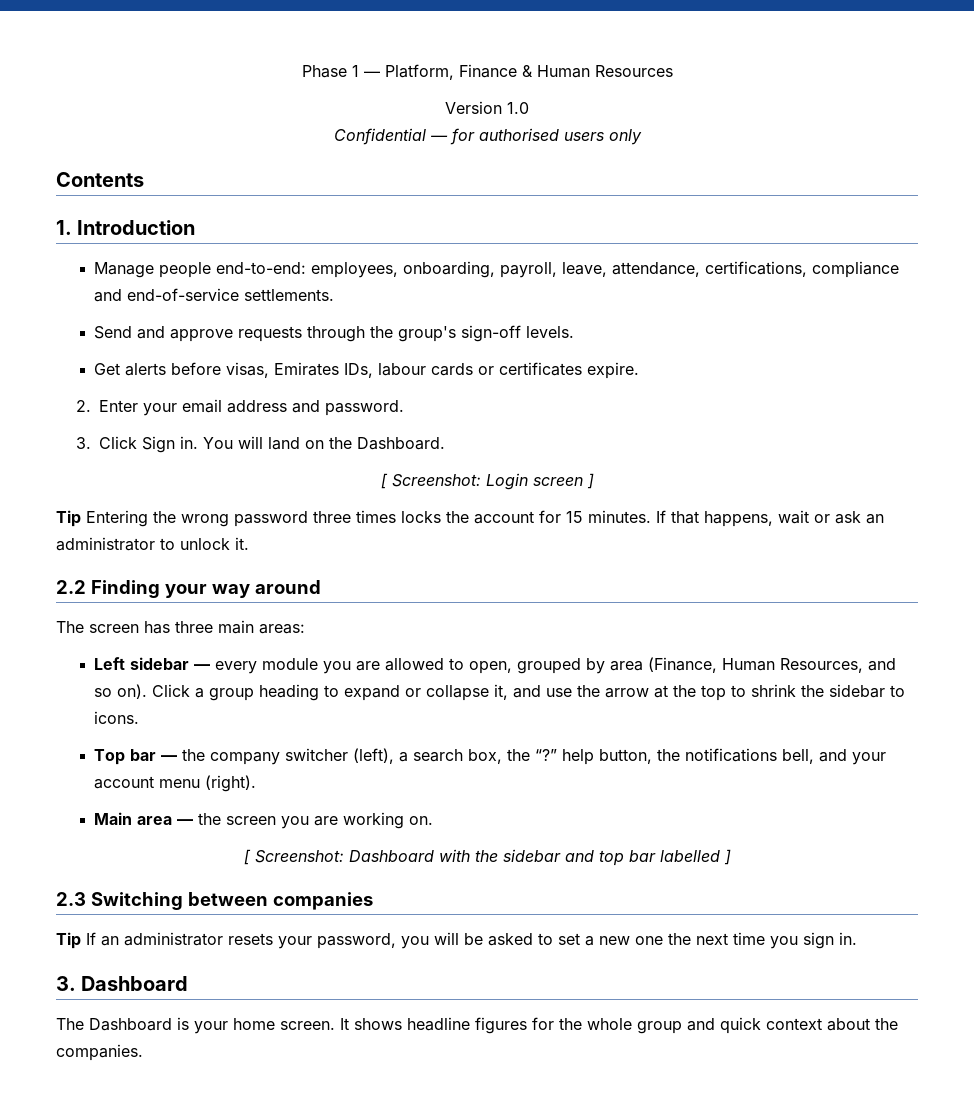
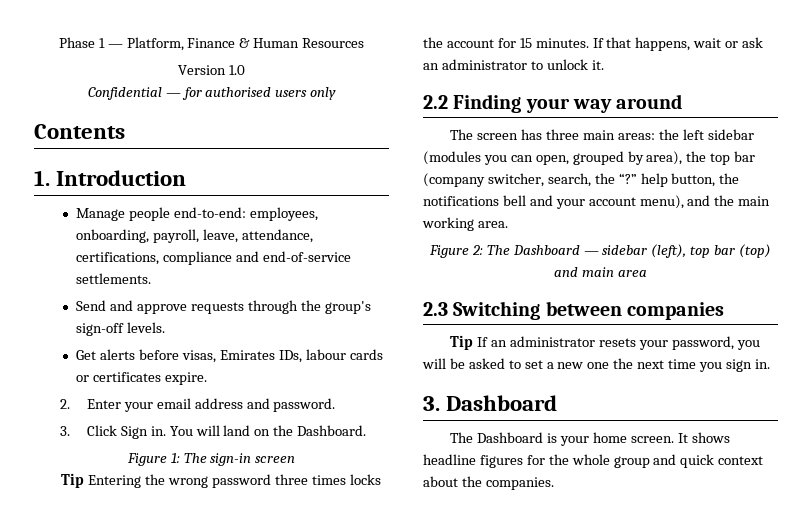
- [ Screenshot: Login screen ]
+ Figure 1: The sign-in screen
- The screen has three main areas:
- Left sidebar — every module you are allowed to open, grouped by area (Finance, Human Resources, and so on). Click a group heading to expand or collapse it, and use the arrow at the top to shrink the sidebar to icons.
- Top bar — the company switcher (left), a search box, the “?” help button, the notifications bell, and your account menu (right).
- Main area — the screen you are working on.
- [ Screenshot: Dashboard with the sidebar and top bar labelled ]
+ The screen has three main areas: the left sidebar (modules you can open, grouped by area), the top bar (company switcher, search, the “?” help button, the notifications bell and your account menu), and the main working area.
+ Figure 2: The Dashboard — sidebar (left), top bar (top) and main area

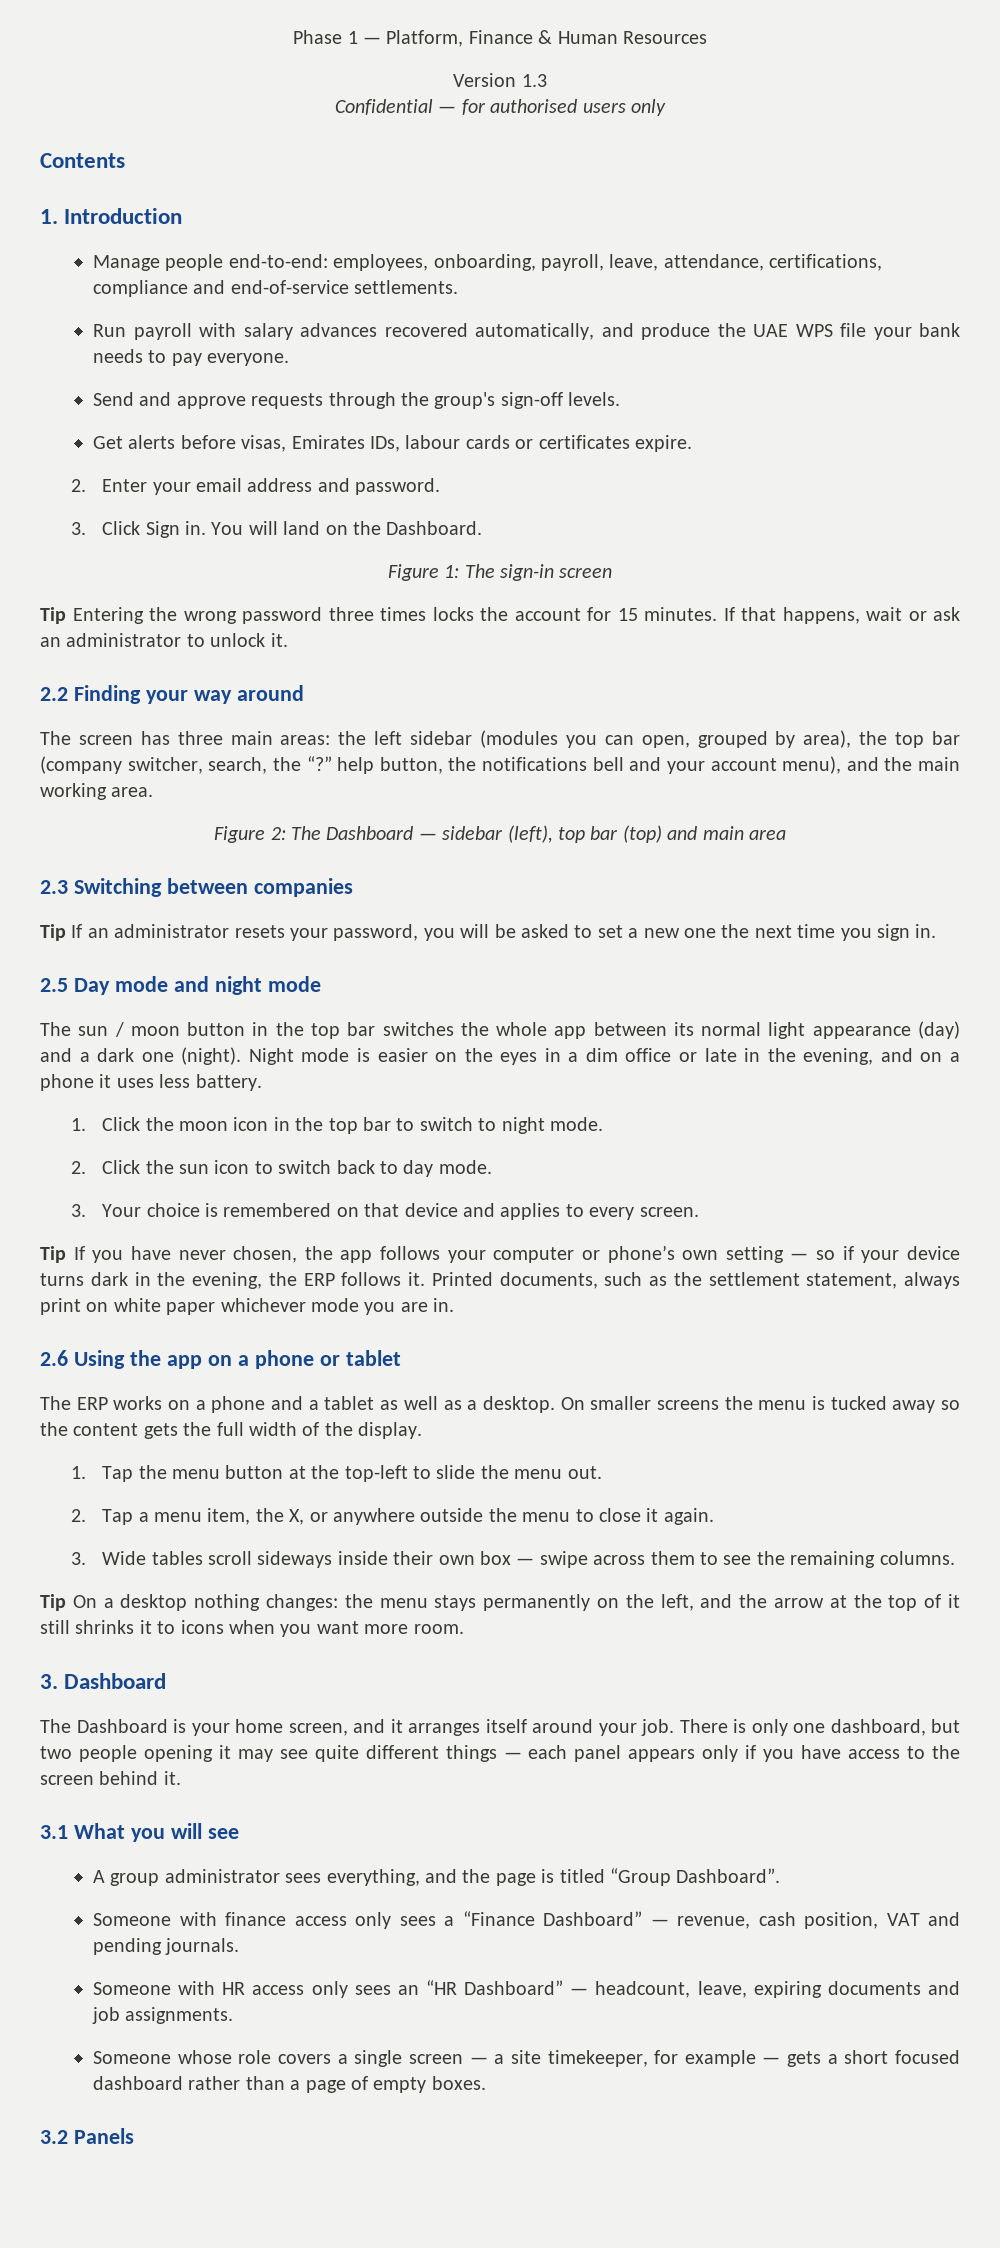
- Version 1.0
+ Version 1.3
+ Run payroll with salary advances recovered automatically, and produce the UAE WPS file your bank needs to pay everyone.
+ 2.5 Day mode and night mode
+ The sun / moon button in the top bar switches the whole app between its normal light appearance (day) and a dark one (night). Night mode is easier on the eyes in a dim office or late in the evening, and on a phone it uses less battery.
+ 1. Click the moon icon in the top bar to switch to night mode.
+ 2. Click the sun icon to switch back to day mode.
+ 3. Your choice is remembered on that device and applies to every screen.
+ Tip If you have never chosen, the app follows your computer or phone’s own setting — so if your device turns dark in the evening, the ERP follows it. Printed documents, such as the settlement statement, always print on white paper whichever mode you are in.
+ 2.6 Using the app on a phone or tablet
+ The ERP works on a phone and a tablet as well as a desktop. On smaller screens the menu is tucked away so the content gets the full width of the display.
+ 1. Tap the menu button at the top-left to slide the menu out.
+ 2. Tap a menu item, the X, or anywhere outside the menu to close it again.
+ 3. Wide tables scroll sideways inside their own box — swipe across them to see the remaining columns.
+ Tip On a desktop nothing changes: the menu stays permanently on the left, and the arrow at the top of it still shrinks it to icons when you want more room.
- The Dashboard is your home screen. It shows headline figures for the whole group and quick context about the companies.
+ The Dashboard is your home screen, and it arranges itself around your job. There is only one dashboard, but two people opening it may see quite different things — each panel appears only if you have access to the screen behind it.
+ 3.1 What you will see
+ A group administrator sees everything, and the page is titled “Group Dashboard”.
+ Someone with finance access only sees a “Finance Dashboard” — revenue, cash position, VAT and pending journals.
+ Someone with HR access only sees an “HR Dashboard” — headcount, leave, expiring documents and job assignments.
+ Someone whose role covers a single screen — a site timekeeper, for example — gets a short focused dashboard rather than a page of empty boxes.
+ 3.2 Panels

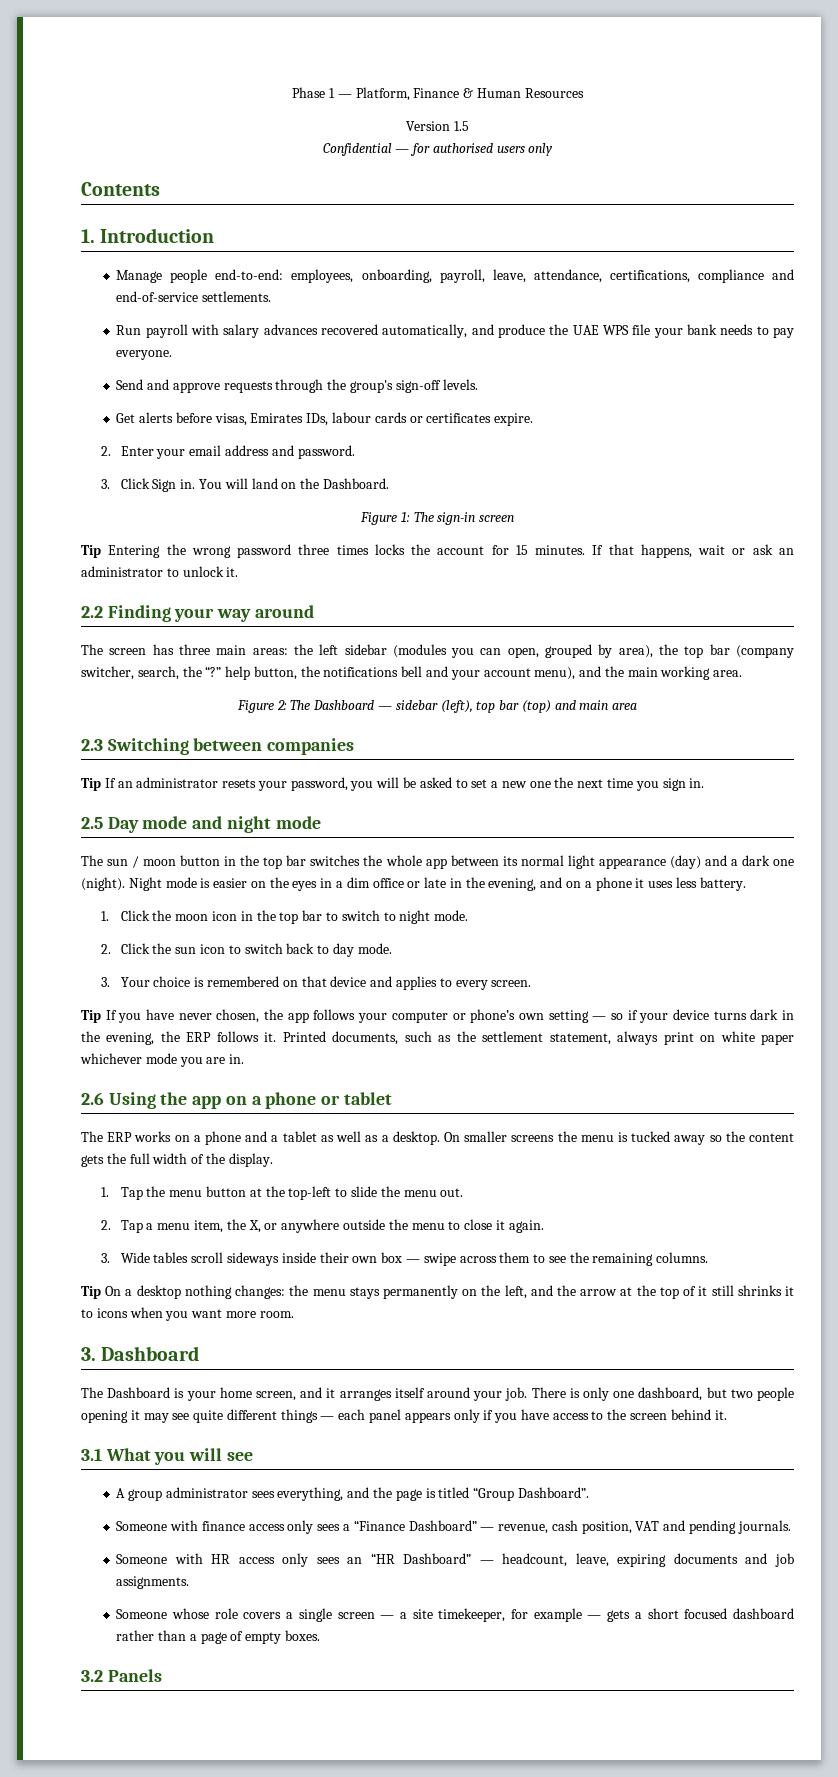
- Version 1.3
+ Version 1.5

